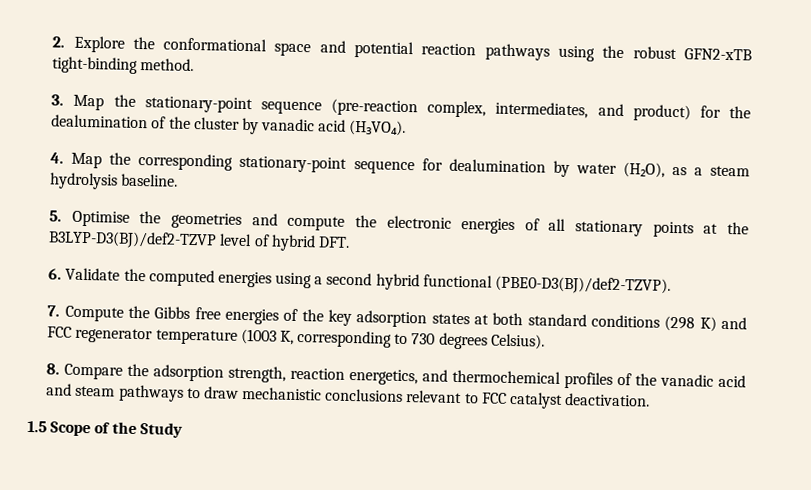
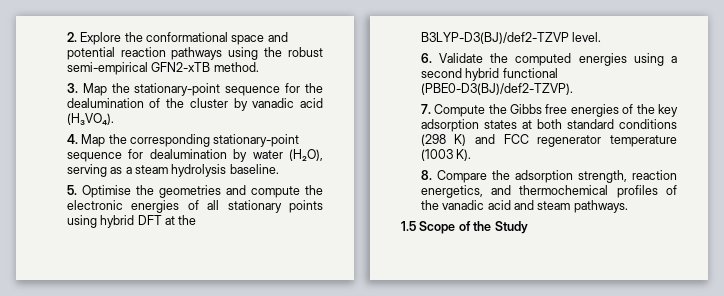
- 2. Explore the conformational space and potential reaction pathways using the robust GFN2-xTB tight-binding method.
+ 2. Explore the conformational space and potential reaction pathways using the robust semi-empirical GFN2-xTB method.
- 3. Map the stationary-point sequence (pre-reaction complex, intermediates, and product) for the dealumination of the cluster by vanadic acid (H₃VO₄).
+ 3. Map the stationary-point sequence for the dealumination of the cluster by vanadic acid (H₃VO₄).
- 4. Map the corresponding stationary-point sequence for dealumination by water (H₂O), as a steam hydrolysis baseline.
+ 4. Map the corresponding stationary-point sequence for dealumination by water (H₂O), serving as a steam hydrolysis baseline.
- 5. Optimise the geometries and compute the electronic energies of all stationary points at the B3LYP-D3(BJ)/def2-TZVP level of hybrid DFT.
+ 5. Optimise the geometries and compute the electronic energies of all stationary points using hybrid DFT at the B3LYP-D3(BJ)/def2-TZVP level.
- 7. Compute the Gibbs free energies of the key adsorption states at both standard conditions (298 K) and FCC regenerator temperature (1003 K, corresponding to 730 degrees Celsius).
+ 7. Compute the Gibbs free energies of the key adsorption states at both standard conditions (298 K) and FCC regenerator temperature (1003 K).
- 8. Compare the adsorption strength, reaction energetics, and thermochemical profiles of the vanadic acid and steam pathways to draw mechanistic conclusions relevant to FCC catalyst deactivation.
+ 8. Compare the adsorption strength, reaction energetics, and thermochemical profiles of the vanadic acid and steam pathways.

